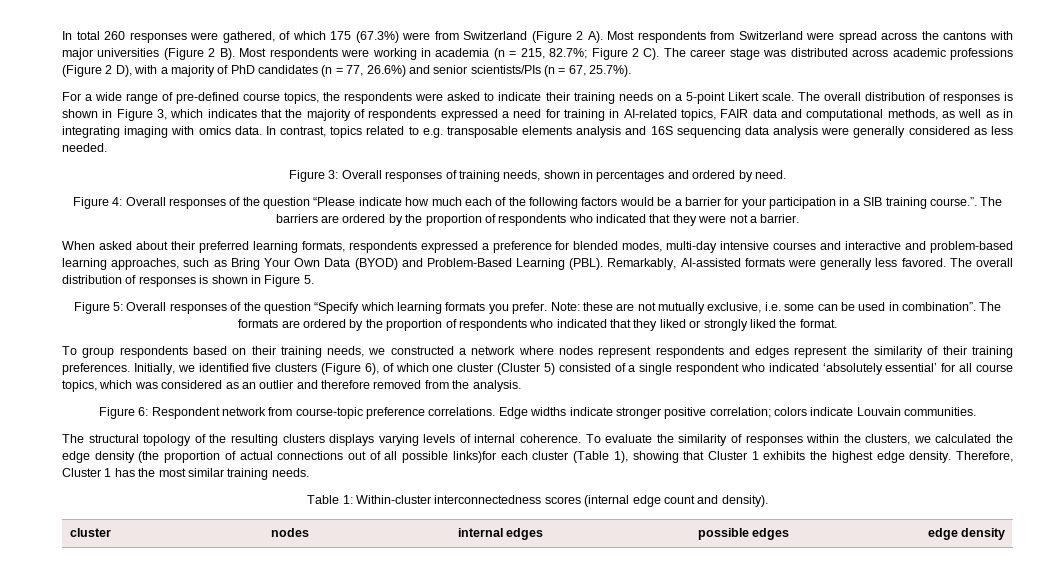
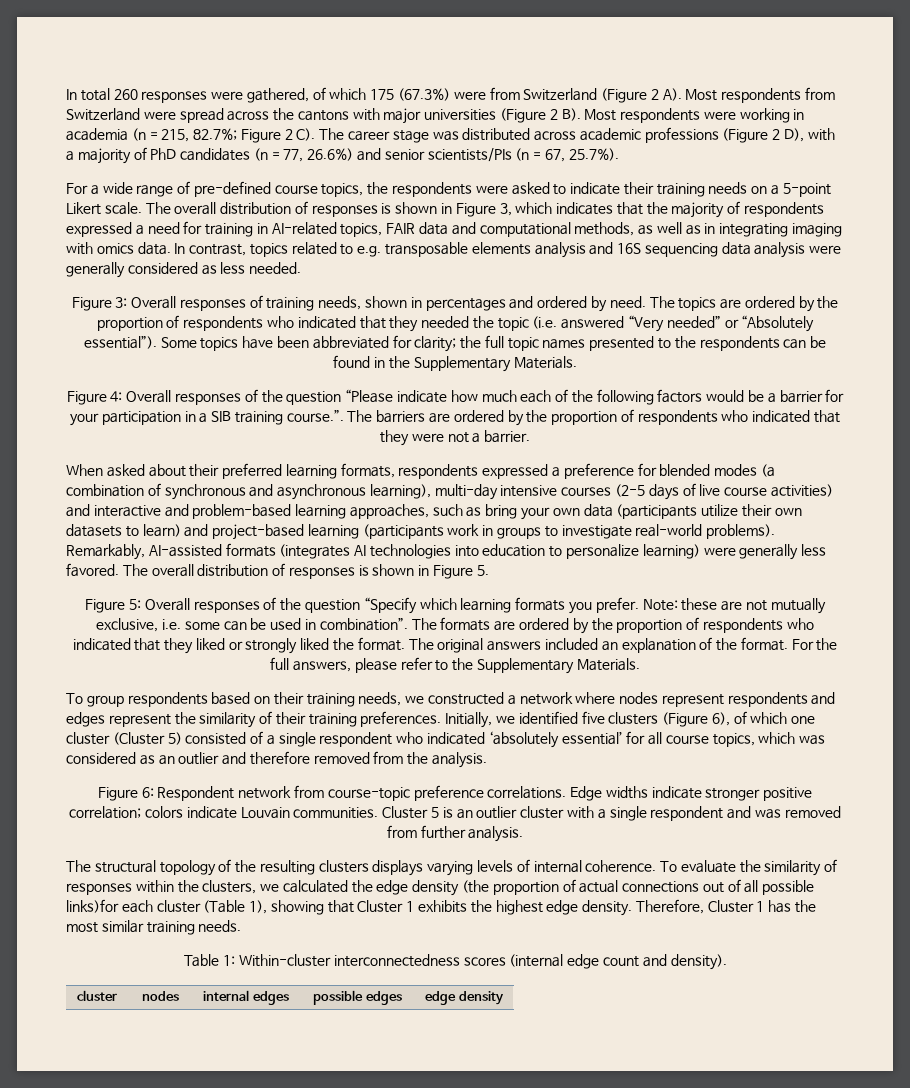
+ The topics are ordered by the proportion of respondents who indicated that they needed the topic (i.e. answered “Very needed” or “Absolutely essential”). Some topics have been abbreviated for clarity; the full topic names presented to the respondents can be found in the Supplementary Materials.
- When asked about their preferred learning formats, respondents expressed a preference for blended modes, multi-day intensive courses and interactive and problem-based learning approaches, such as Bring Your Own Data (BYOD) and Problem-Based Learning (PBL). Remarkably, AI-assisted formats were generally less favored.
+ When asked about their preferred learning formats, respondents expressed a preference for blended modes (a combination of synchronous and asynchronous learning), multi-day intensive courses (2-5 days of live course activities) and interactive and problem-based learning approaches, such as bring your own data (participants utilize their own datasets to learn) and project-based learning (participants work in groups to investigate real-world problems). Remarkably, AI-assisted formats (integrates AI technologies into education to personalize learning) were generally less favored.
+ The original answers included an explanation of the format. For the full answers, please refer to the Supplementary Materials.
+ Cluster 5 is an outlier cluster with a single respondent and was removed from further analysis.

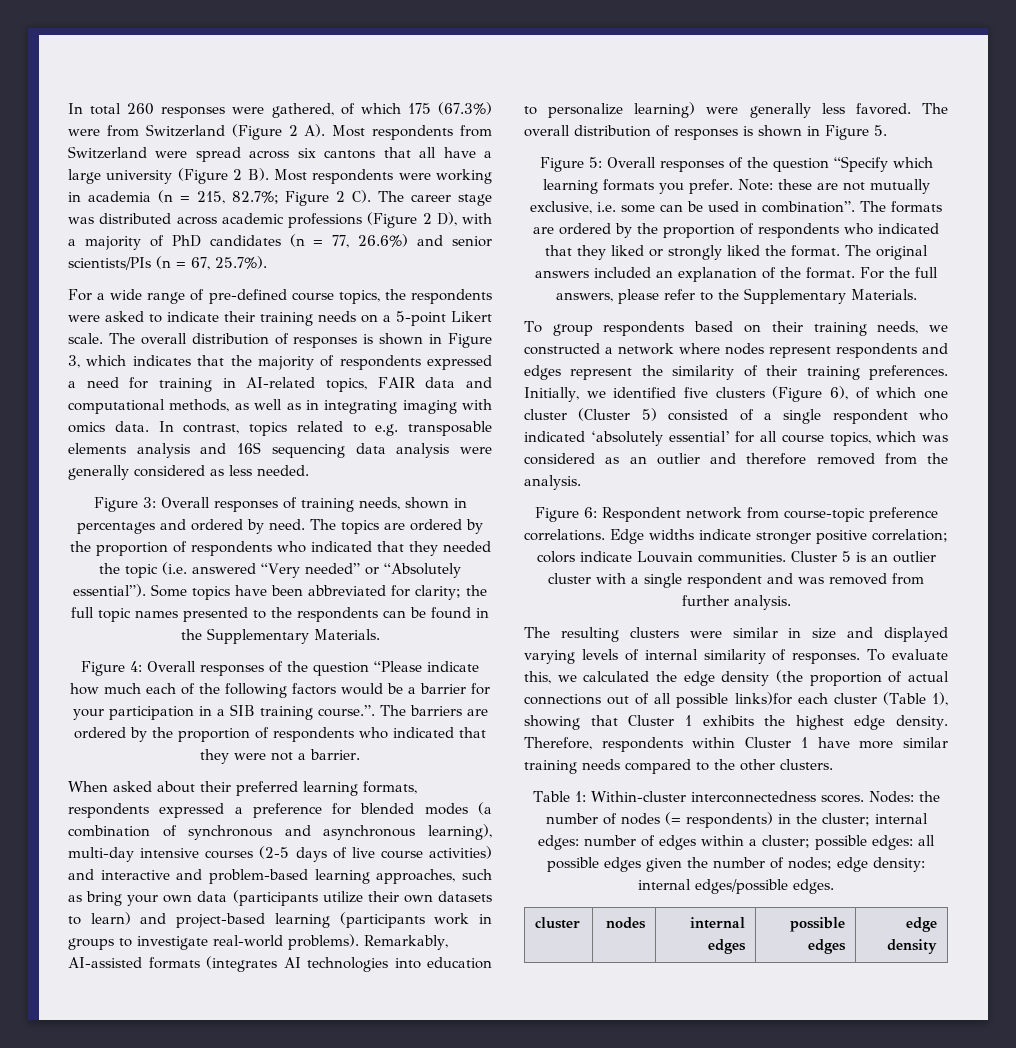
- In total 260 responses were gathered, of which 175 (67.3%) were from Switzerland (Figure 2 A). Most respondents from Switzerland were spread across the cantons with major universities (Figure 2 B). Most respondents were working in academia (n = 215, 82.7%;
+ In total 260 responses were gathered, of which 175 (67.3%) were from Switzerland (Figure 2 A). Most respondents from Switzerland were spread across six cantons that all have a large university (Figure 2 B). Most respondents were working in academia (n = 215, 82.7%;
- The structural topology of the resulting clusters displays varying levels of internal coherence. To evaluate the similarity of responses within the clusters, we calculated the edge density (the proportion of actual connections out of all possible links)for each cluster (Table 1), showing that Cluster 1 exhibits the highest edge density.
+ The resulting clusters were similar in size and displayed varying levels of internal similarity of responses. To evaluate this, we calculated the edge density (the proportion of actual connections out of all possible links)for each cluster (Table 1), showing that Cluster 1 exhibits the highest edge density.
- Therefore, Cluster 1 has the most similar training needs.
- Table 1: Within-cluster interconnectedness scores (internal edge count and density).
+ Therefore, respondents within Cluster 1 have more similar training needs compared to the other clusters.
+ Table 1: Within-cluster interconnectedness scores. Nodes: the number of nodes (= respondents) in the cluster; internal edges: number of edges within a cluster; possible edges: all possible edges given the number of nodes; edge density: internal edges/possible edges.

